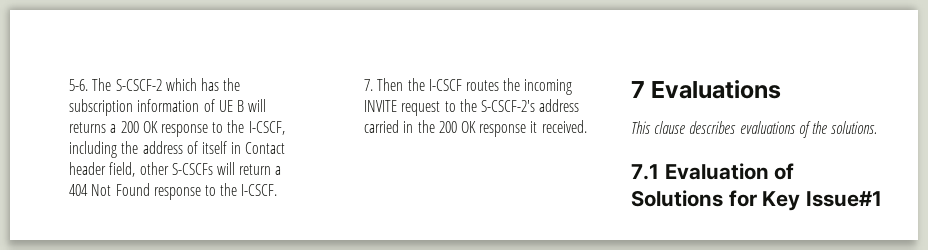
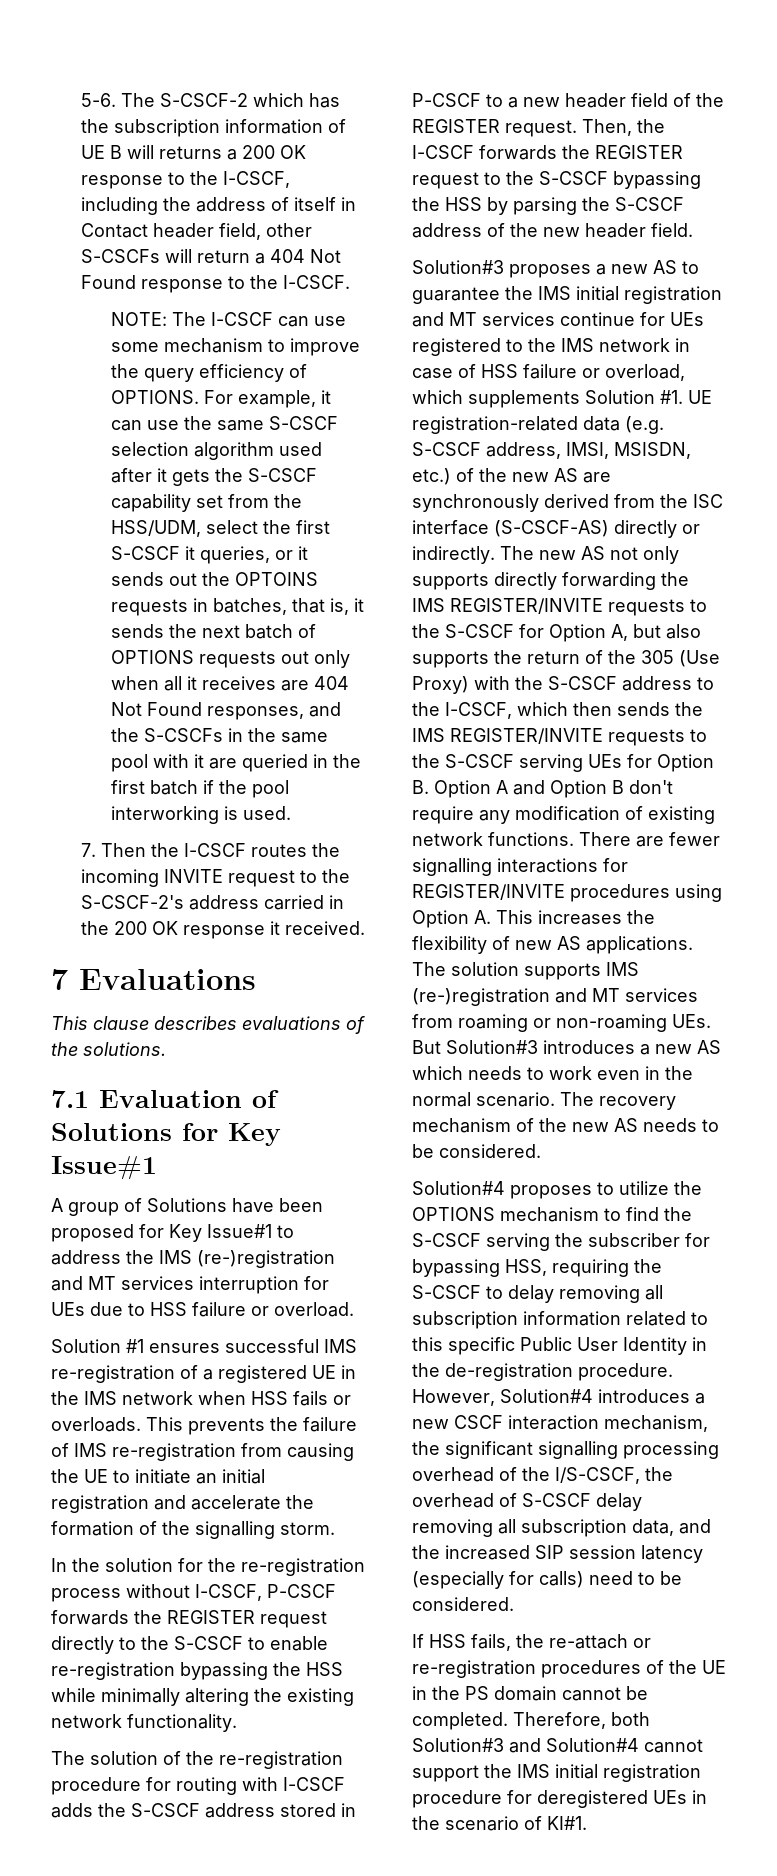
+ NOTE: The I-CSCF can use some mechanism to improve the query efficiency of OPTIONS. For example, it can use the same S-CSCF selection algorithm used after it gets the S-CSCF capability set from the HSS/UDM, select the first S-CSCF it queries, or it sends out the OPTOINS requests in batches, that is, it sends the next batch of OPTIONS requests out only when all it receives are 404 Not Found responses, and the S-CSCFs in the same pool with it are queried in the first batch if the pool interworking is used.
+ A group of Solutions have been proposed for Key Issue#1 to address the IMS (re-)registration and MT services interruption for UEs due to HSS failure or overload.
+ Solution #1 ensures successful IMS re-registration of a registered UE in the IMS network when HSS fails or overloads. This prevents the failure of IMS re-registration from causing the UE to initiate an initial registration and accelerate the formation of the signalling storm.
+ In the solution for the re-registration process without I-CSCF, P-CSCF forwards the REGISTER request directly to the S-CSCF to enable re-registration bypassing the HSS while minimally altering the existing network functionality.
+ The solution of the re-registration procedure for routing with I-CSCF adds the S-CSCF address stored in P-CSCF to a new header field of the REGISTER request. Then, the I-CSCF forwards the REGISTER request to the S-CSCF bypassing the HSS by parsing the S-CSCF address of the new header field.
+ Solution#3 proposes a new AS to guarantee the IMS initial registration and MT services continue for UEs registered to the IMS network in case of HSS failure or overload, which supplements Solution #1. UE registration-related data (e.g. S-CSCF address, IMSI, MSISDN, etc.) of the new AS are synchronously derived from the ISC interface (S-CSCF-AS) directly or indirectly. The new AS not only supports directly forwarding the IMS REGISTER/INVITE requests to the S-CSCF for Option A, but also supports the return of the 305 (Use Proxy) with the S-CSCF address to the I-CSCF, which then sends the IMS REGISTER/INVITE requests to the S-CSCF serving UEs for Option B. Option A and Option B don't require any modification of existing network functions. There are fewer signalling interactions for REGISTER/INVITE procedures using Option A. This increases the flexibility of new AS applications. The solution supports IMS (re-)registration and MT services from roaming or non-roaming UEs. But Solution#3 introduces a new AS which needs to work even in the normal scenario. The recovery mechanism of the new AS needs to be considered.
+ Solution#4 proposes to utilize the OPTIONS mechanism to find the S-CSCF serving the subscriber for bypassing HSS, requiring the S-CSCF to delay removing all subscription information related to this specific Public User Identity in the de-registration procedure. However, Solution#4 introduces a new CSCF interaction mechanism, the significant signalling processing overhead of the I/S-CSCF, the overhead of S-CSCF delay removing all subscription data, and the increased SIP session latency (especially for calls) need to be considered.
+ If HSS fails, the re-attach or re-registration procedures of the UE in the PS domain cannot be completed. Therefore, both Solution#3 and Solution#4 cannot support the IMS initial registration procedure for deregistered UEs in the scenario of KI#1.

